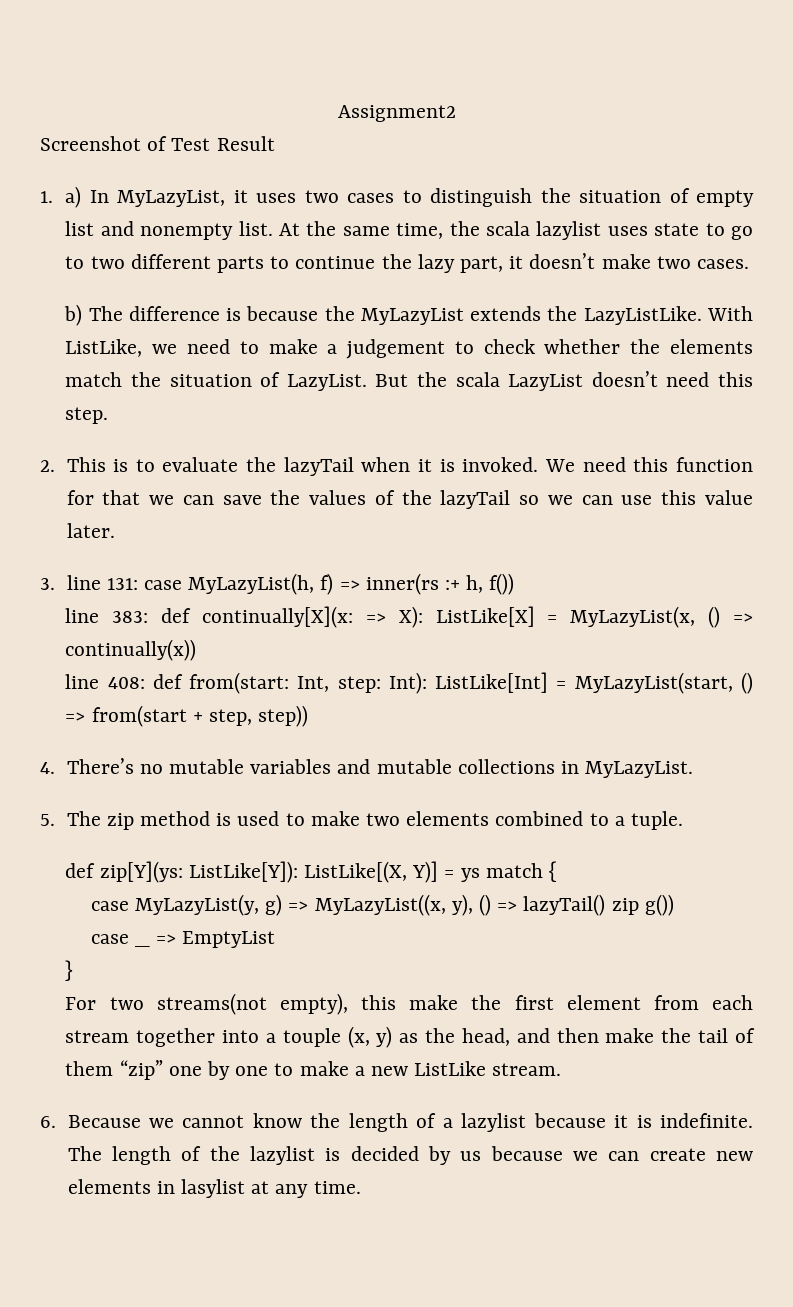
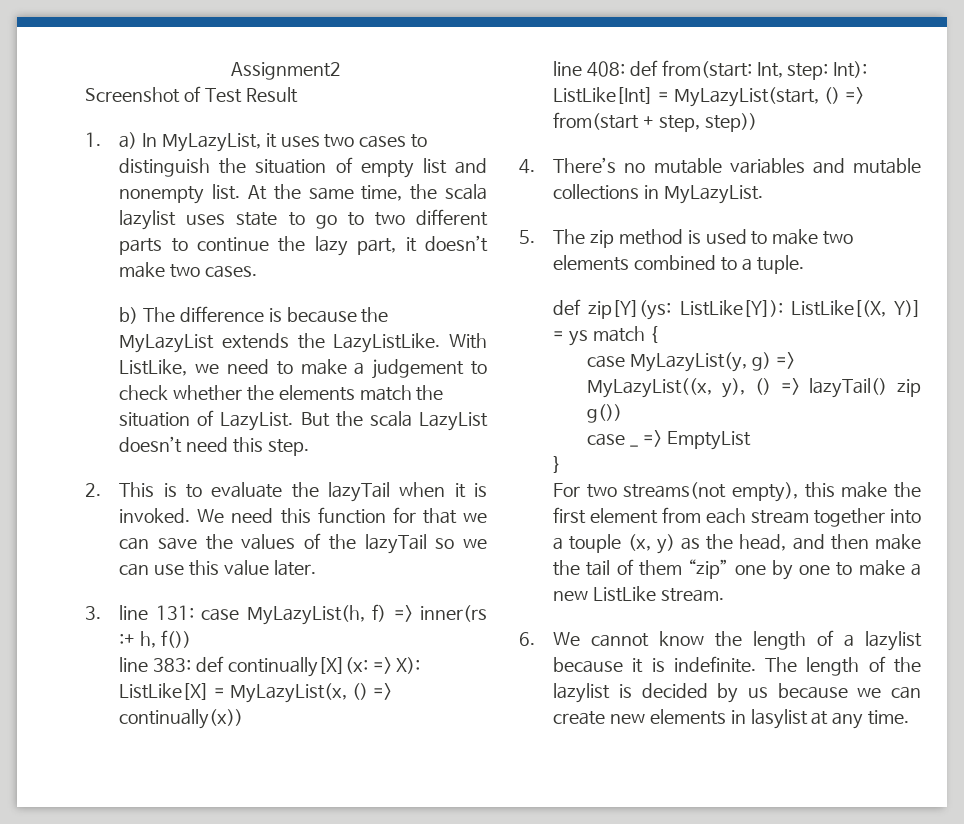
- 6. Because we cannot know the length of a lazylist because it is indefinite.
+ 6. We cannot know the length of a lazylist because it is indefinite.

